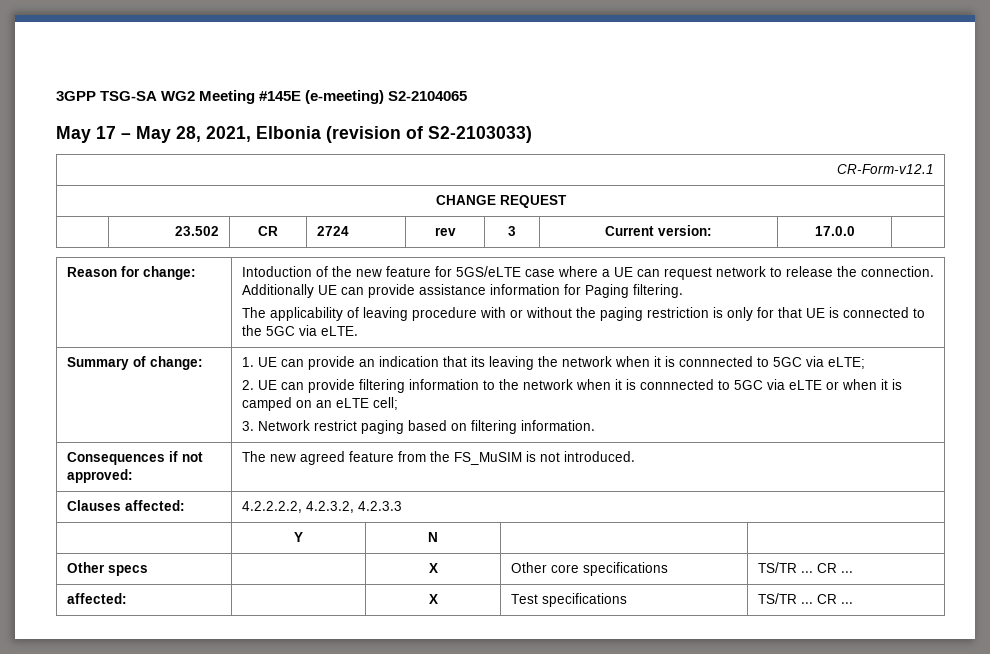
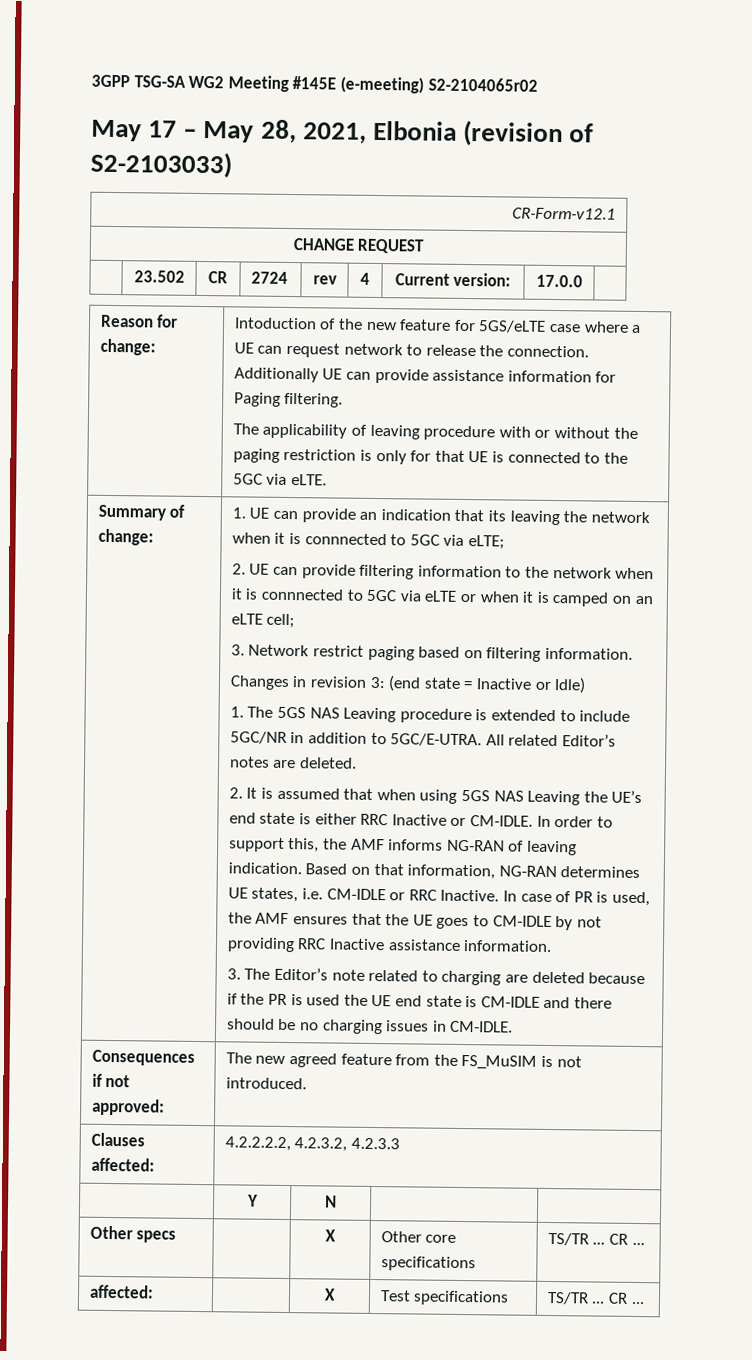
- 3GPP TSG-SA WG2 Meeting #145E (e-meeting) S2-2104065
+ 3GPP TSG-SA WG2 Meeting #145E (e-meeting) S2-2104065r02
- | 23.502 | CR | 2724 | rev | 3 | Current version: | 17.0.0 |
+ | 23.502 | CR | 2724 | rev | 4 | Current version: | 17.0.0 |
+ Changes in revision 3: (end state = Inactive or Idle)
+ 1. The 5GS NAS Leaving procedure is extended to include 5GC/NR in addition to 5GC/E-UTRA. All related Editor’s notes are deleted.
+ 2. It is assumed that when using 5GS NAS Leaving the UE’s end state is either RRC Inactive or CM-IDLE. In order to support this, the AMF informs NG-RAN of leaving indication. Based on that information, NG-RAN determines UE states, i.e. CM-IDLE or RRC Inactive. In case of PR is used, the AMF ensures that the UE goes to CM-IDLE by not providing RRC Inactive assistance information.
+ 3. The Editor’s note related to charging are deleted because if the PR is used the UE end state is CM-IDLE and there should be no charging issues in CM-IDLE.

